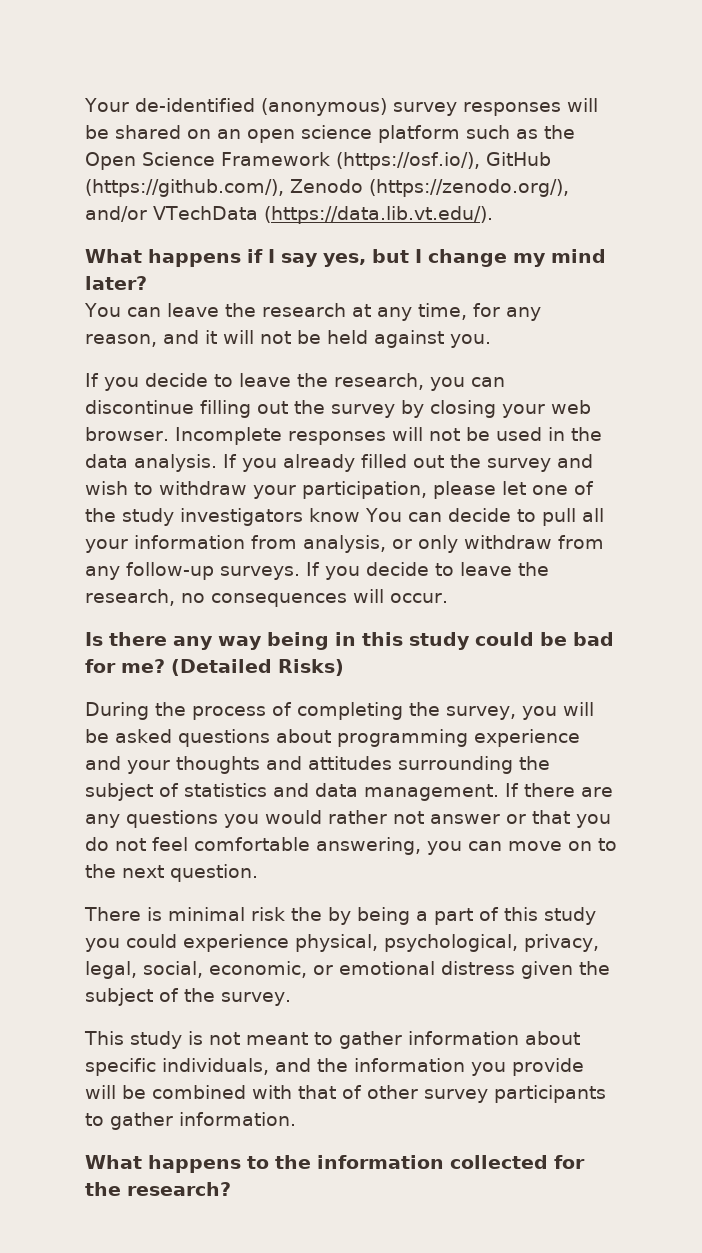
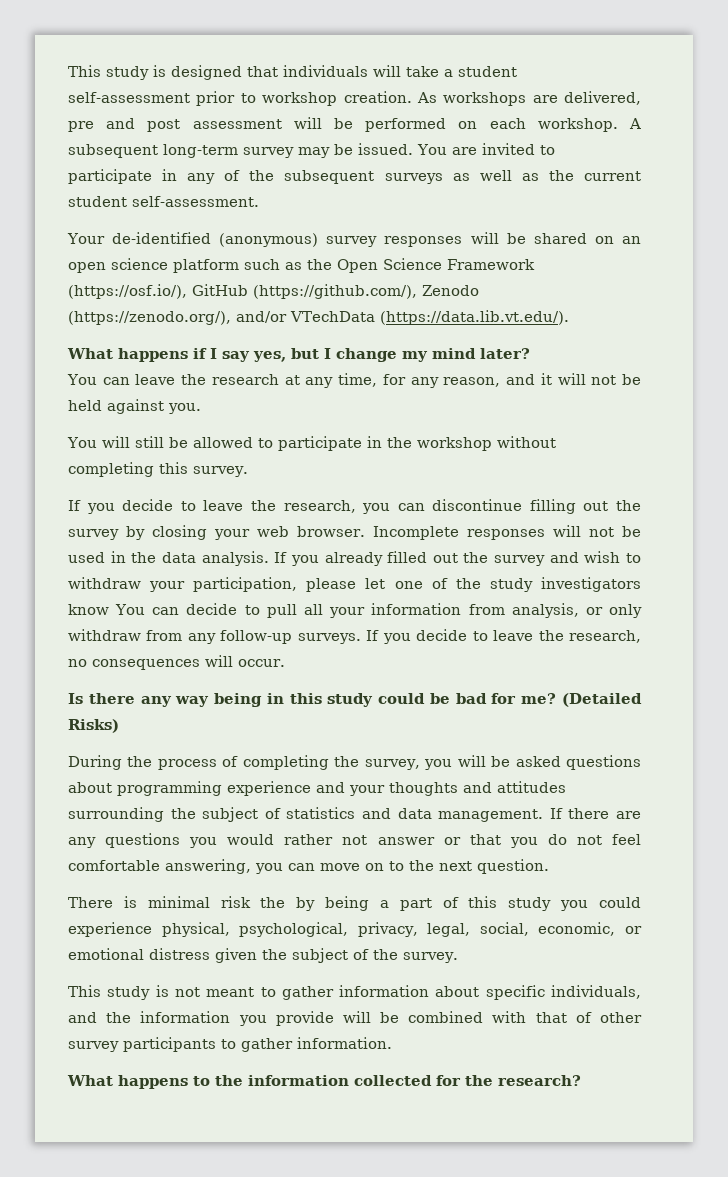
+ This study is designed that individuals will take a student self-assessment prior to workshop creation. As workshops are delivered, pre and post assessment will be performed on each workshop. A subsequent long-term survey may be issued. You are invited to participate in any of the subsequent surveys as well as the current student self-assessment.
+ You will still be allowed to participate in the workshop without completing this survey.

